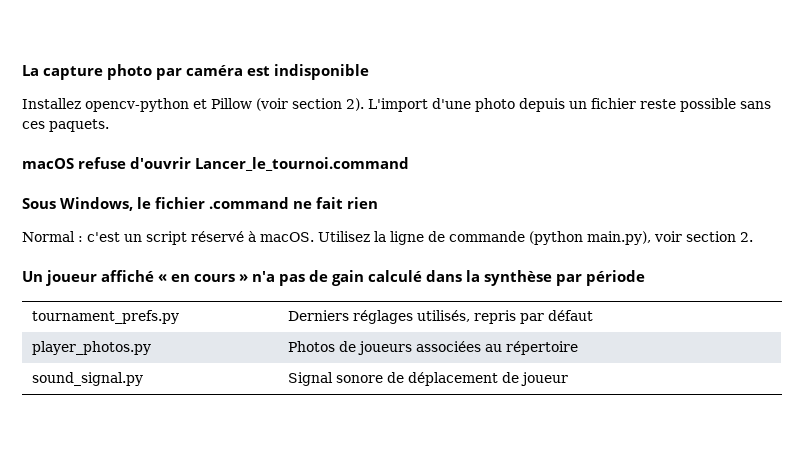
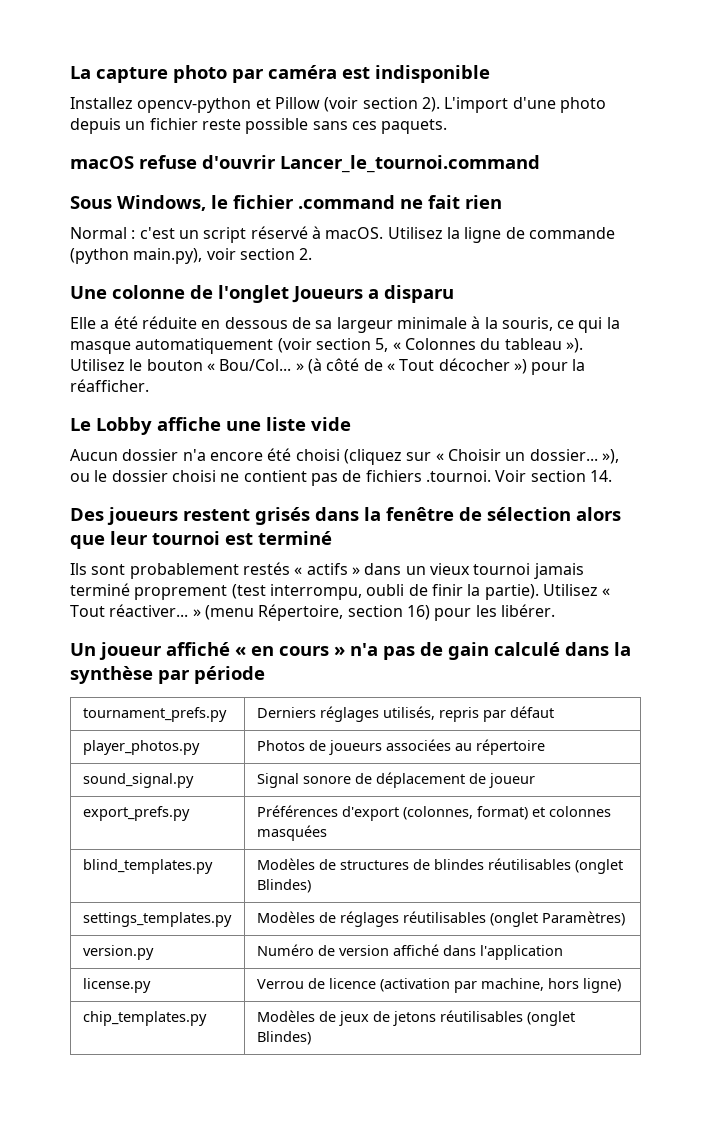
+ Une colonne de l'onglet Joueurs a disparu
+ Elle a été réduite en dessous de sa largeur minimale à la souris, ce qui la masque automatiquement (voir section 5, « Colonnes du tableau »). Utilisez le bouton « Bou/Col... » (à côté de « Tout décocher ») pour la réafficher.
+ Le Lobby affiche une liste vide
+ Aucun dossier n'a encore été choisi (cliquez sur « Choisir un dossier... »), ou le dossier choisi ne contient pas de fichiers .tournoi. Voir section 14.
+ Des joueurs restent grisés dans la fenêtre de sélection alors que leur tournoi est terminé
+ Ils sont probablement restés « actifs » dans un vieux tournoi jamais terminé proprement (test interrompu, oubli de finir la partie). Utilisez « Tout réactiver... » (menu Répertoire, section 16) pour les libérer.
+ export_prefs.py | Préférences d'export (colonnes, format) et colonnes masquées
+ blind_templates.py | Modèles de structures de blindes réutilisables (onglet Blindes)
+ settings_templates.py | Modèles de réglages réutilisables (onglet Paramètres)
+ version.py | Numéro de version affiché dans l'application
+ license.py | Verrou de licence (activation par machine, hors ligne)
+ chip_templates.py | Modèles de jeux de jetons réutilisables (onglet Blindes)

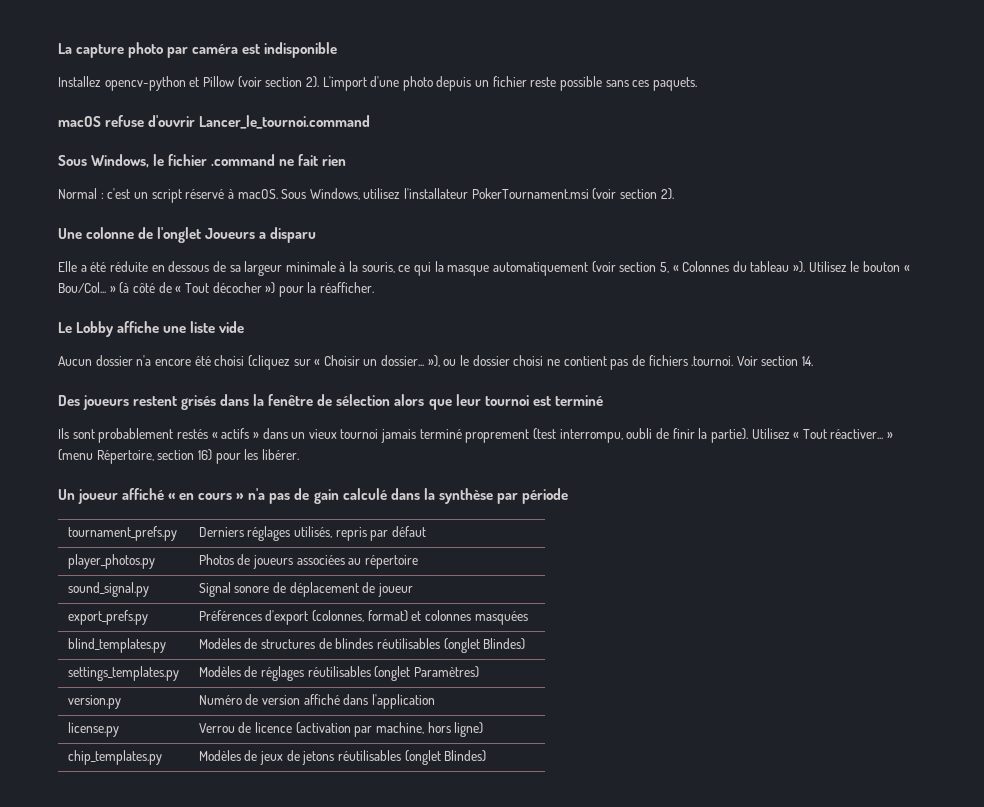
- Utilisez la ligne de commande (python main.py), voir section 2.
+ Sous Windows, utilisez l'installateur PokerTournament.msi (voir section 2).

